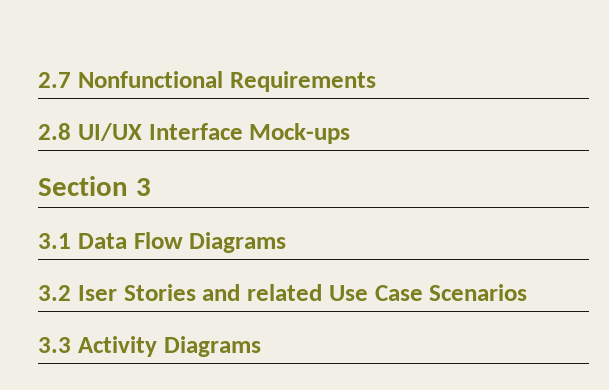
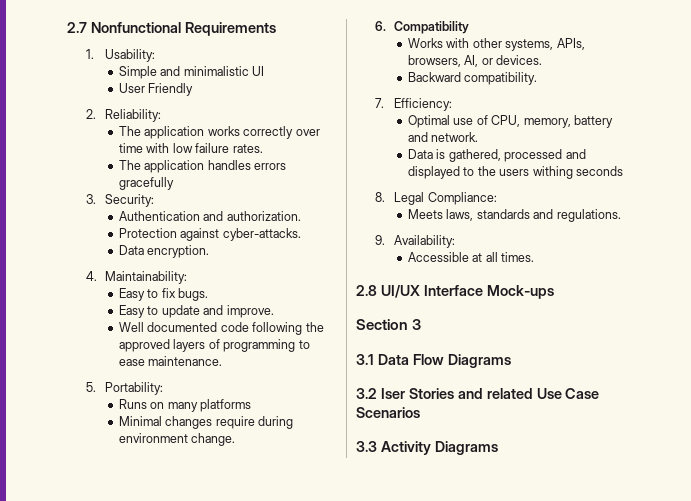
+ 1. Usability:
+ Simple and minimalistic UI
+ User Friendly
+ 2. Reliability:
+ The application works correctly over time with low failure rates.
+ The application handles errors gracefully
+ 3. Security:
+ Authentication and authorization.
+ Protection against cyber-attacks.
+ Data encryption.
+ 4. Maintainability:
+ Easy to fix bugs.
+ Easy to update and improve.
+ Well documented code following the approved layers of programming to ease maintenance.
+ 5. Portability:
+ Runs on many platforms
+ Minimal changes require during environment change.
+ 6. Compatibility
+ Works with other systems, APIs, browsers, AI, or devices.
+ Backward compatibility.
+ 7. Efficiency:
+ Optimal use of CPU, memory, battery and network.
+ Data is gathered, processed and displayed to the users withing seconds
+ 8. Legal Compliance:
+ Meets laws, standards and regulations.
+ 9. Availability:
+ Accessible at all times.

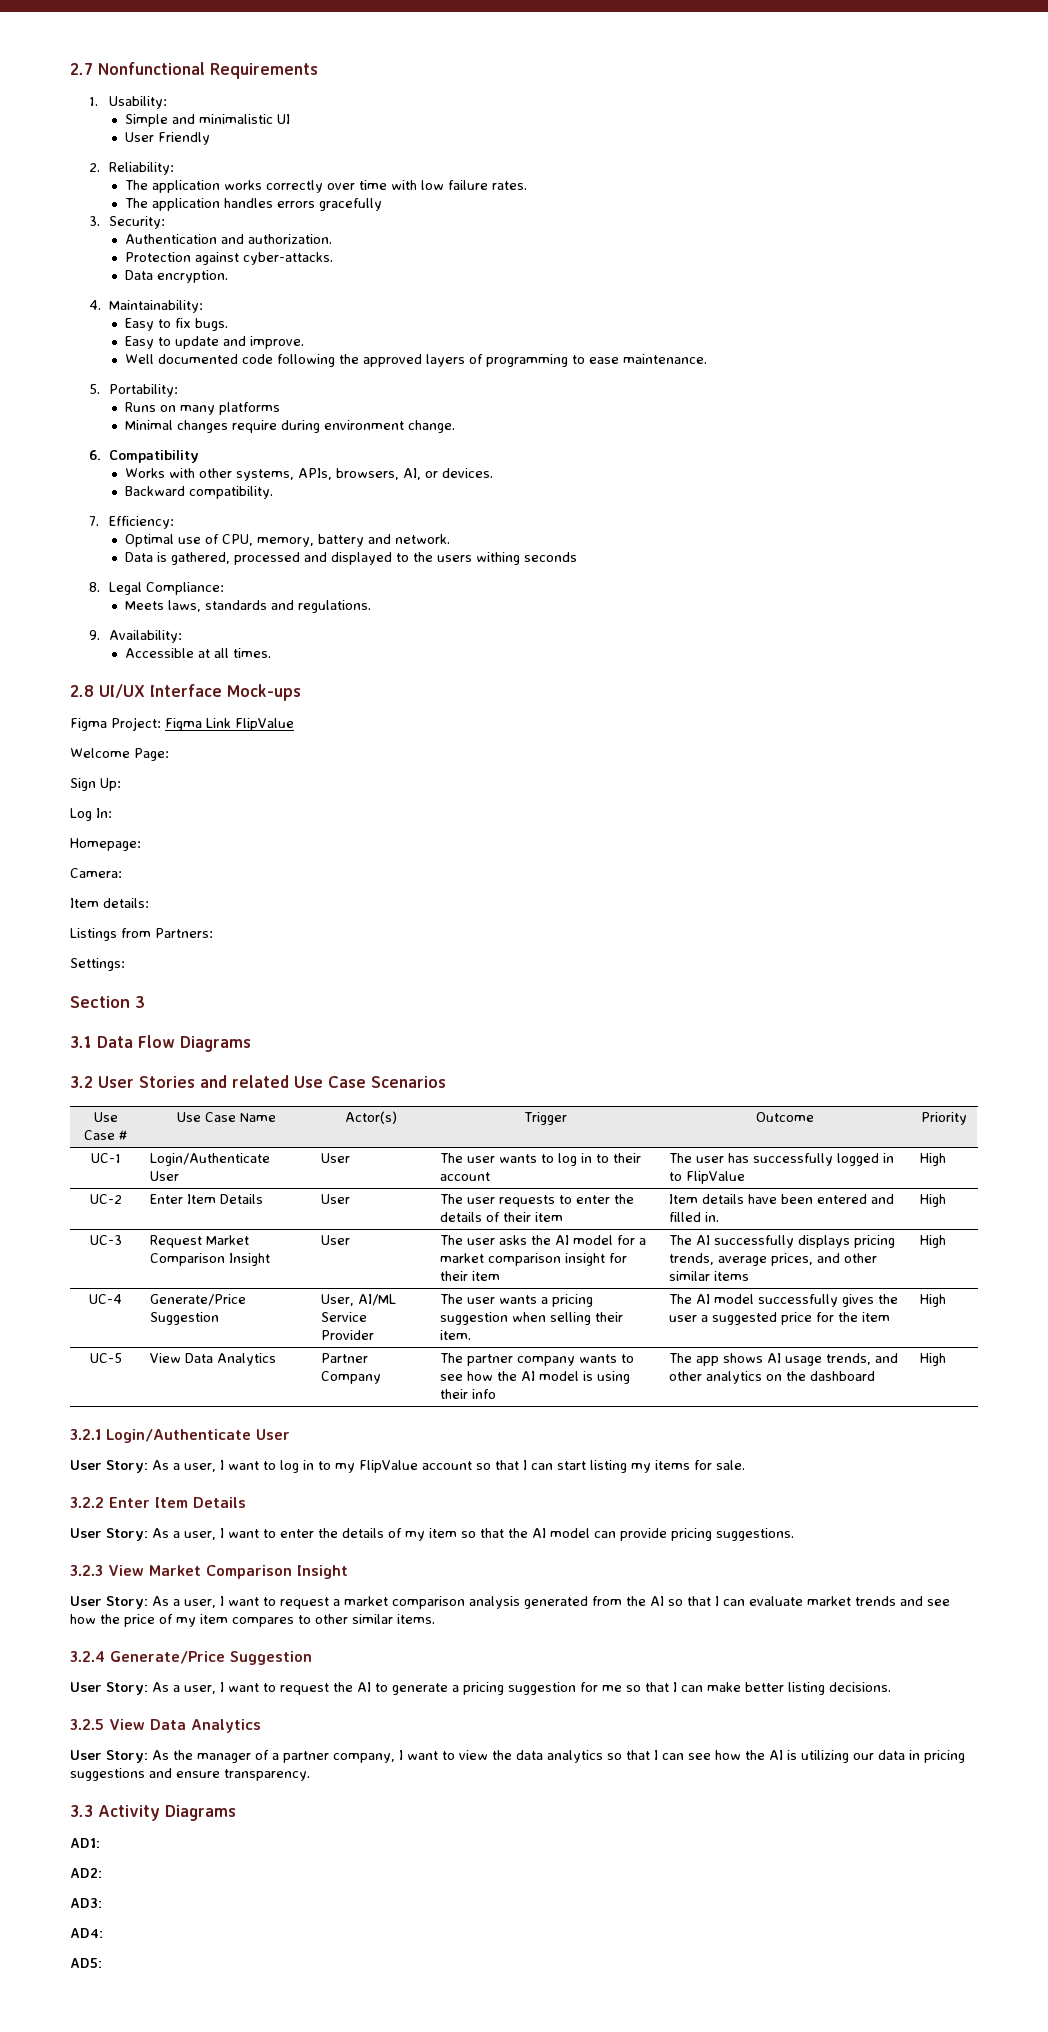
+ Figma Project: Figma Link FlipValue
+ Welcome Page:
+ Sign Up:
+ Log In:
+ Homepage:
+ Camera:
+ Item details:
+ Listings from Partners:
+ Settings:
- 3.2 Iser Stories and related Use Case Scenarios
+ 3.2 User Stories and related Use Case Scenarios
+ Use Case # | Use Case Name | Actor(s) | Trigger | Outcome | Priority
+ UC-1 | Login/Authenticate User | User | The user wants to log in to their account | The user has successfully logged in to FlipValue | High
+ UC-2 | Enter Item Details | User | The user requests to enter the details of their item | Item details have been entered and filled in. | High
+ UC-3 | Request Market Comparison Insight | User | The user asks the AI model for a market comparison insight for their item | The AI successfully displays pricing trends, average prices, and other similar items | High
+ UC-4 | Generate/Price Suggestion | User, AI/ML Service Provider | The user wants a pricing suggestion when selling their item. | The AI model successfully gives the user a suggested price for the item | High
+ UC-5 | View Data Analytics | Partner Company | The partner company wants to see how the AI model is using their info | The app shows AI usage trends, and other analytics on the dashboard | High
+ 3.2.1 Login/Authenticate User
+ User Story: As a user, I want to log in to my FlipValue account so that I can start listing my items for sale.
+ 3.2.2 Enter Item Details
+ User Story: As a user, I want to enter the details of my item so that the AI model can provide pricing suggestions.
+ 3.2.3 View Market Comparison Insight
+ User Story: As a user, I want to request a market comparison analysis generated from the AI so that I can evaluate market trends and see how the price of my item compares to other similar items.
+ 3.2.4 Generate/Price Suggestion
+ User Story: As a user, I want to request the AI to generate a pricing suggestion for me so that I can make better listing decisions.
+ 3.2.5 View Data Analytics
+ User Story: As the manager of a partner company, I want to view the data analytics so that I can see how the AI is utilizing our data in pricing suggestions and ensure transparency.
  3.3 Activity Diagrams
+ AD1:
+ AD2:
+ AD3:
+ AD4:
+ AD5:

